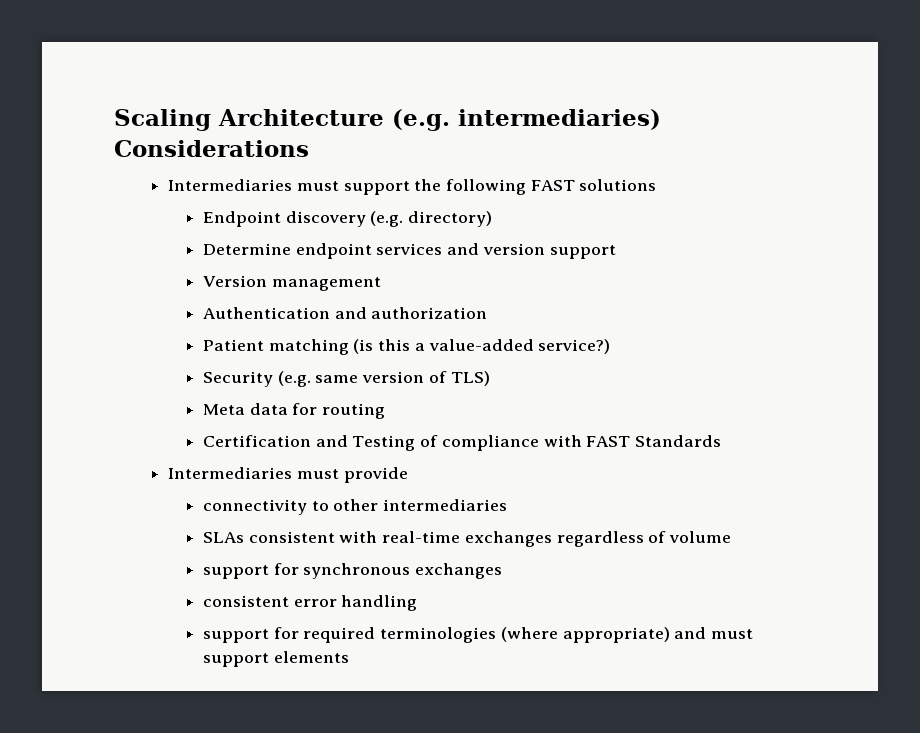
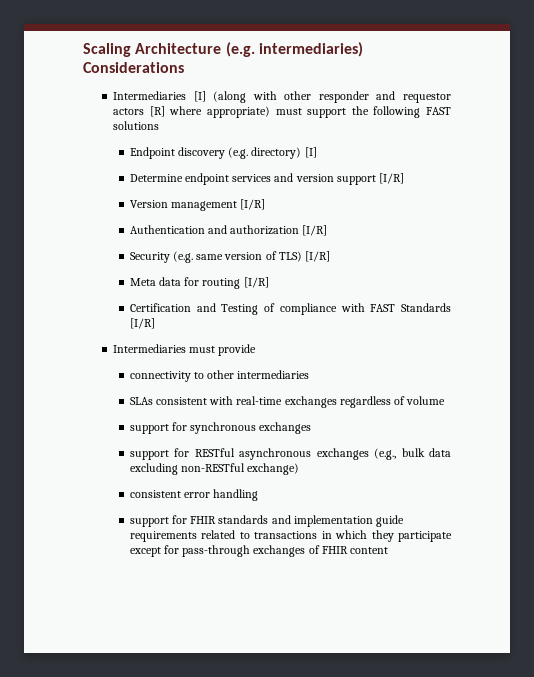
- Intermediaries must support the following FAST solutions
+ Intermediaries [I] (along with other responder and requestor actors [R] where appropriate) must support the following FAST solutions
- Endpoint discovery (e.g. directory)
+ Endpoint discovery (e.g. directory) [I]
- Determine endpoint services and version support
+ Determine endpoint services and version support [I/R]
- Version management
+ Version management [I/R]
- Authentication and authorization
- Patient matching (is this a value-added service?)
+ Authentication and authorization [I/R]
- Security (e.g. same version of TLS)
+ Security (e.g. same version of TLS) [I/R]
- Meta data for routing
+ Meta data for routing [I/R]
- Certification and Testing of compliance with FAST Standards
+ Certification and Testing of compliance with FAST Standards [I/R]
+ support for RESTful asynchronous exchanges (e.g., bulk data excluding non-RESTful exchange)
- support for required terminologies (where appropriate) and must support elements
+ support for FHIR standards and implementation guide requirements related to transactions in which they participate except for pass-through exchanges of FHIR content

